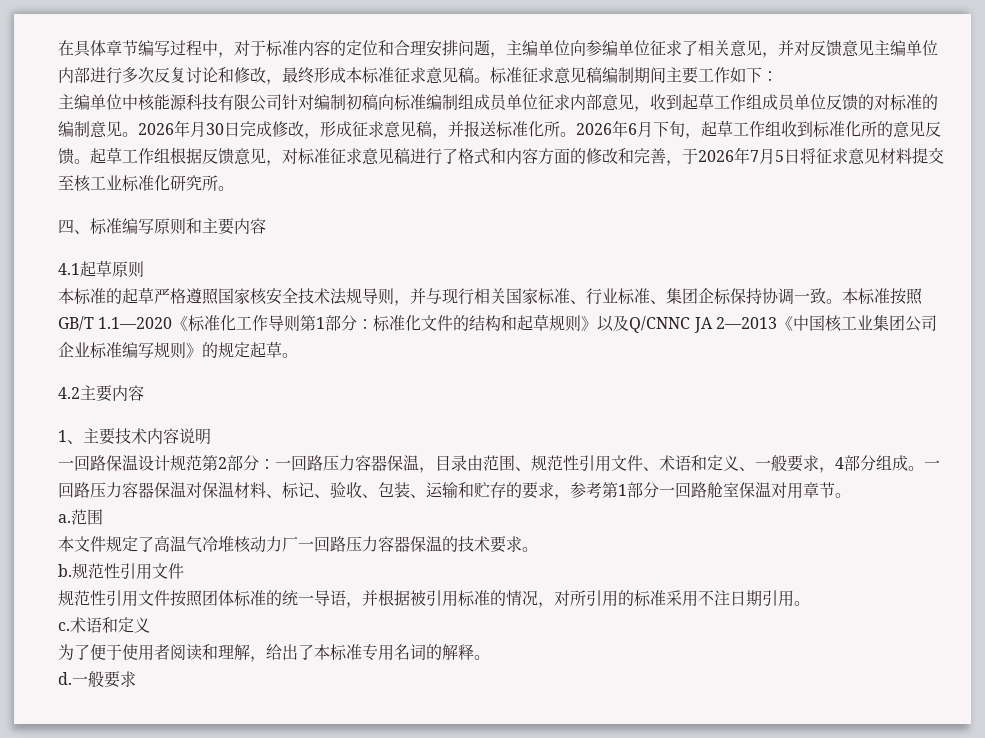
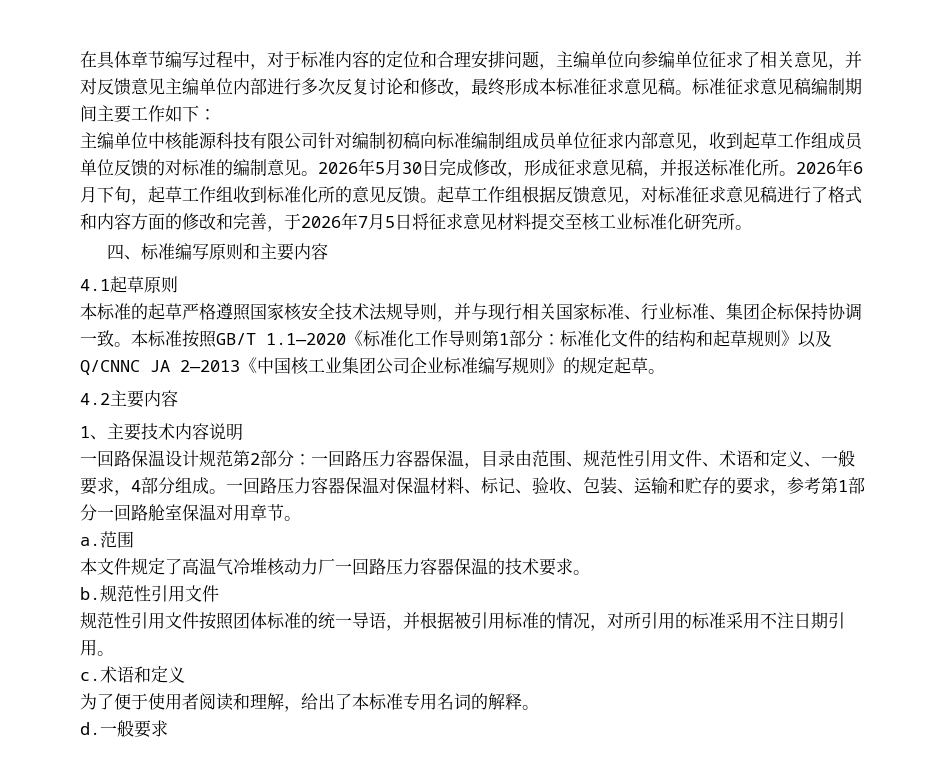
- 2026年月30日完成修改，形成征求意见稿，并报送标准化所。
+ 2026年5月30日完成修改，形成征求意见稿，并报送标准化所。

